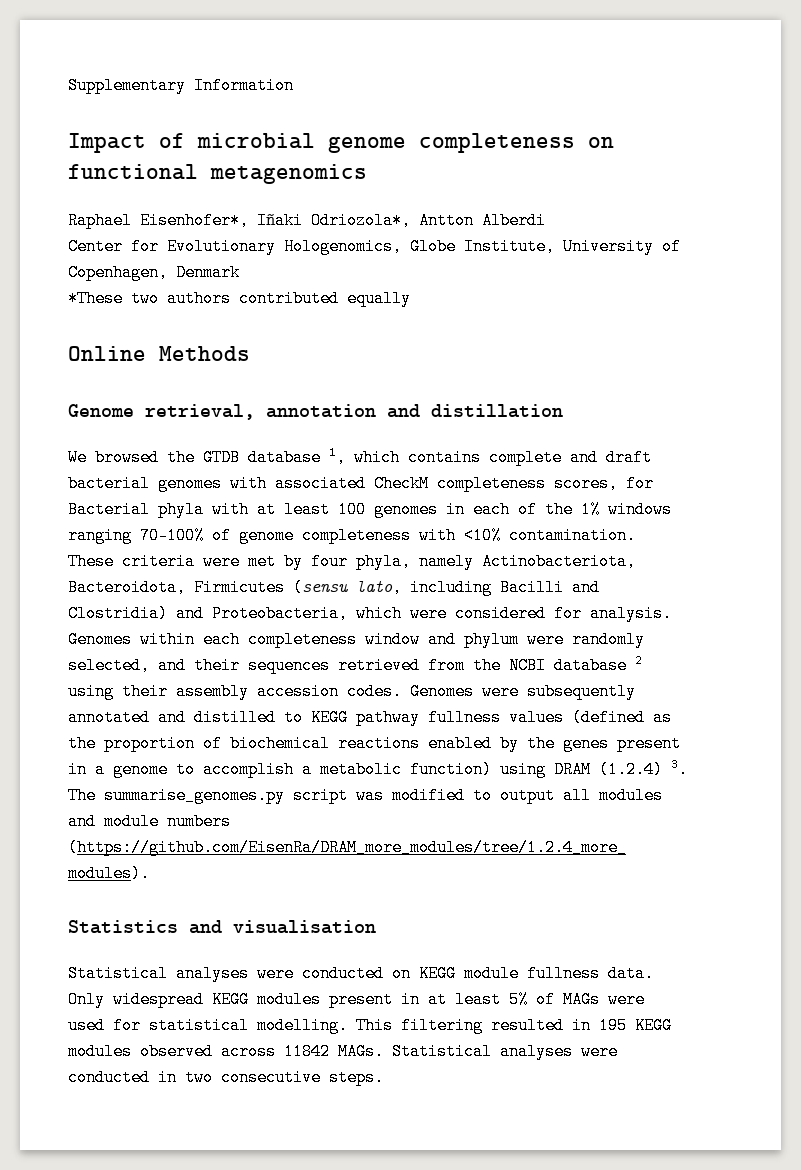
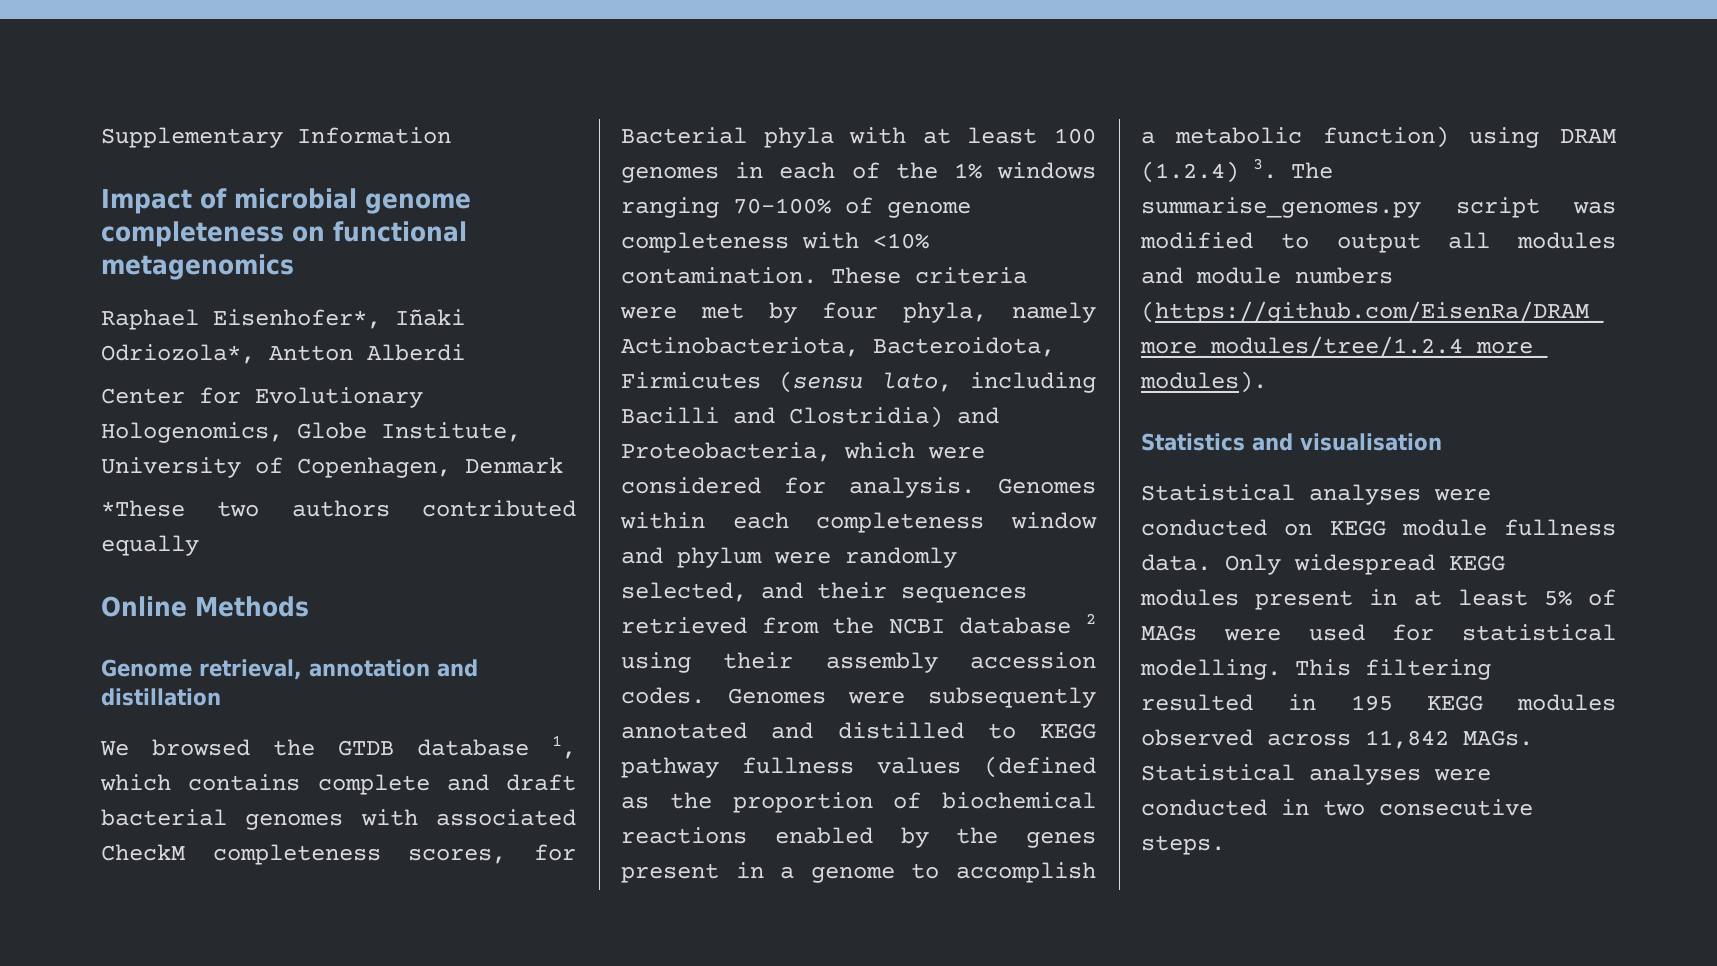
- This filtering resulted in 195 KEGG modules observed across 11842 MAGs.
+ This filtering resulted in 195 KEGG modules observed across 11,842 MAGs.

